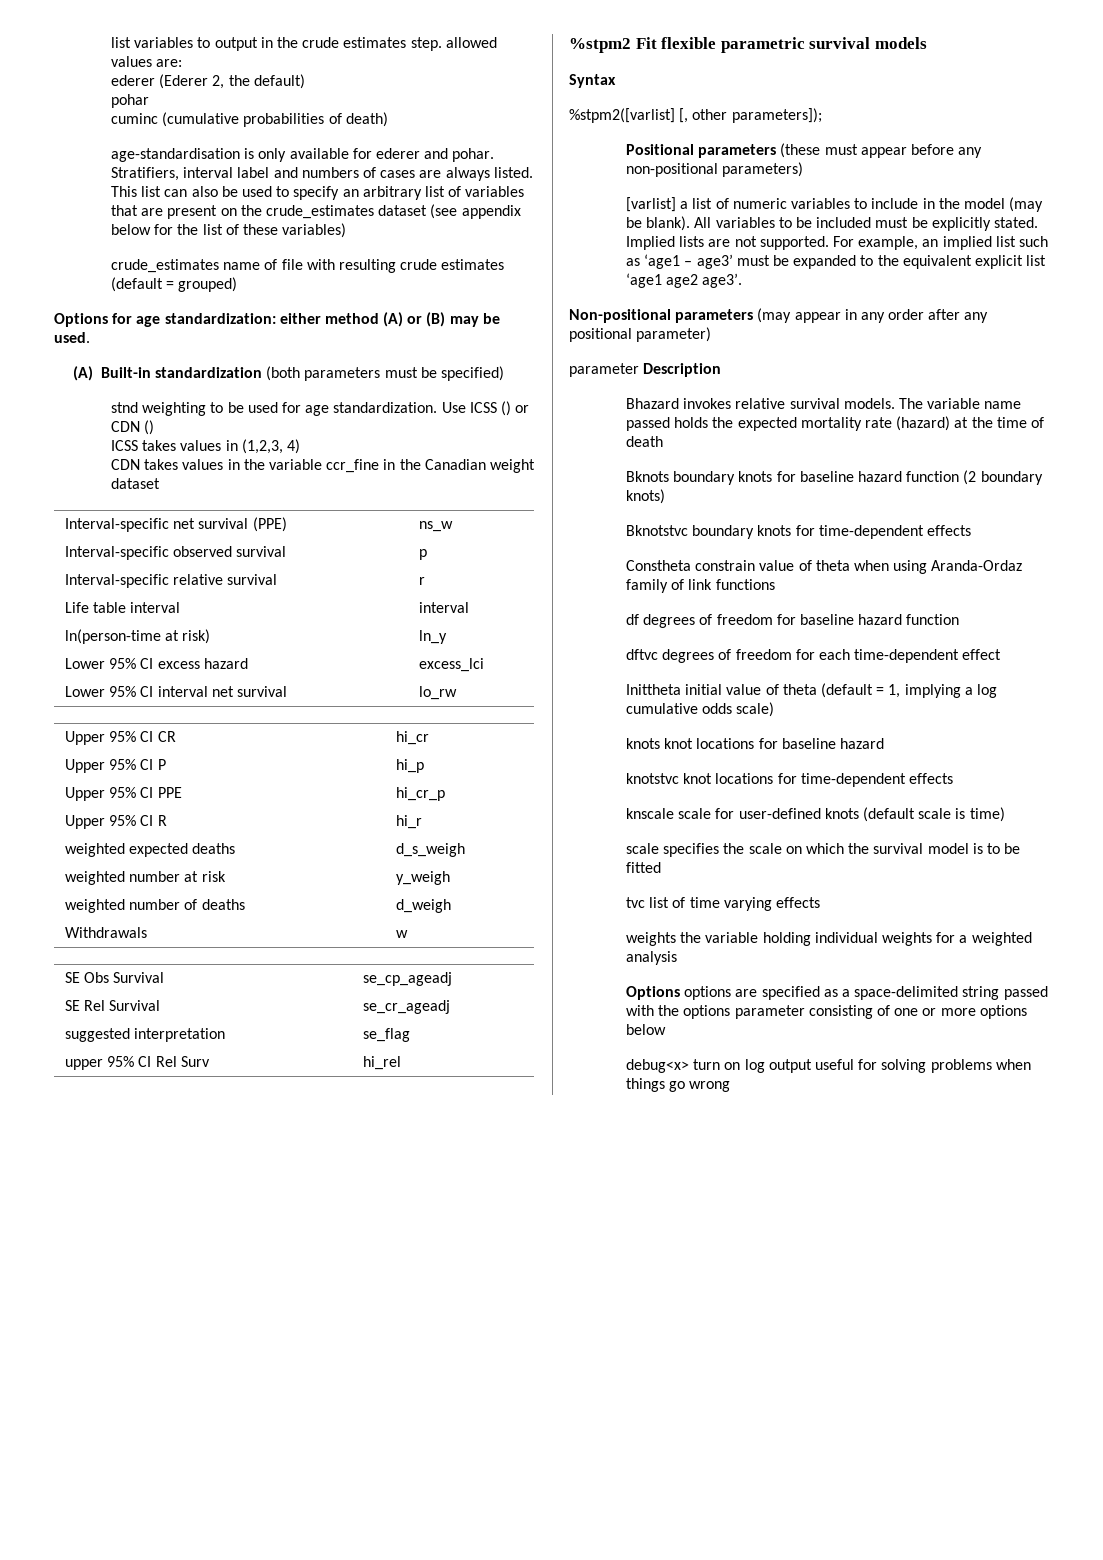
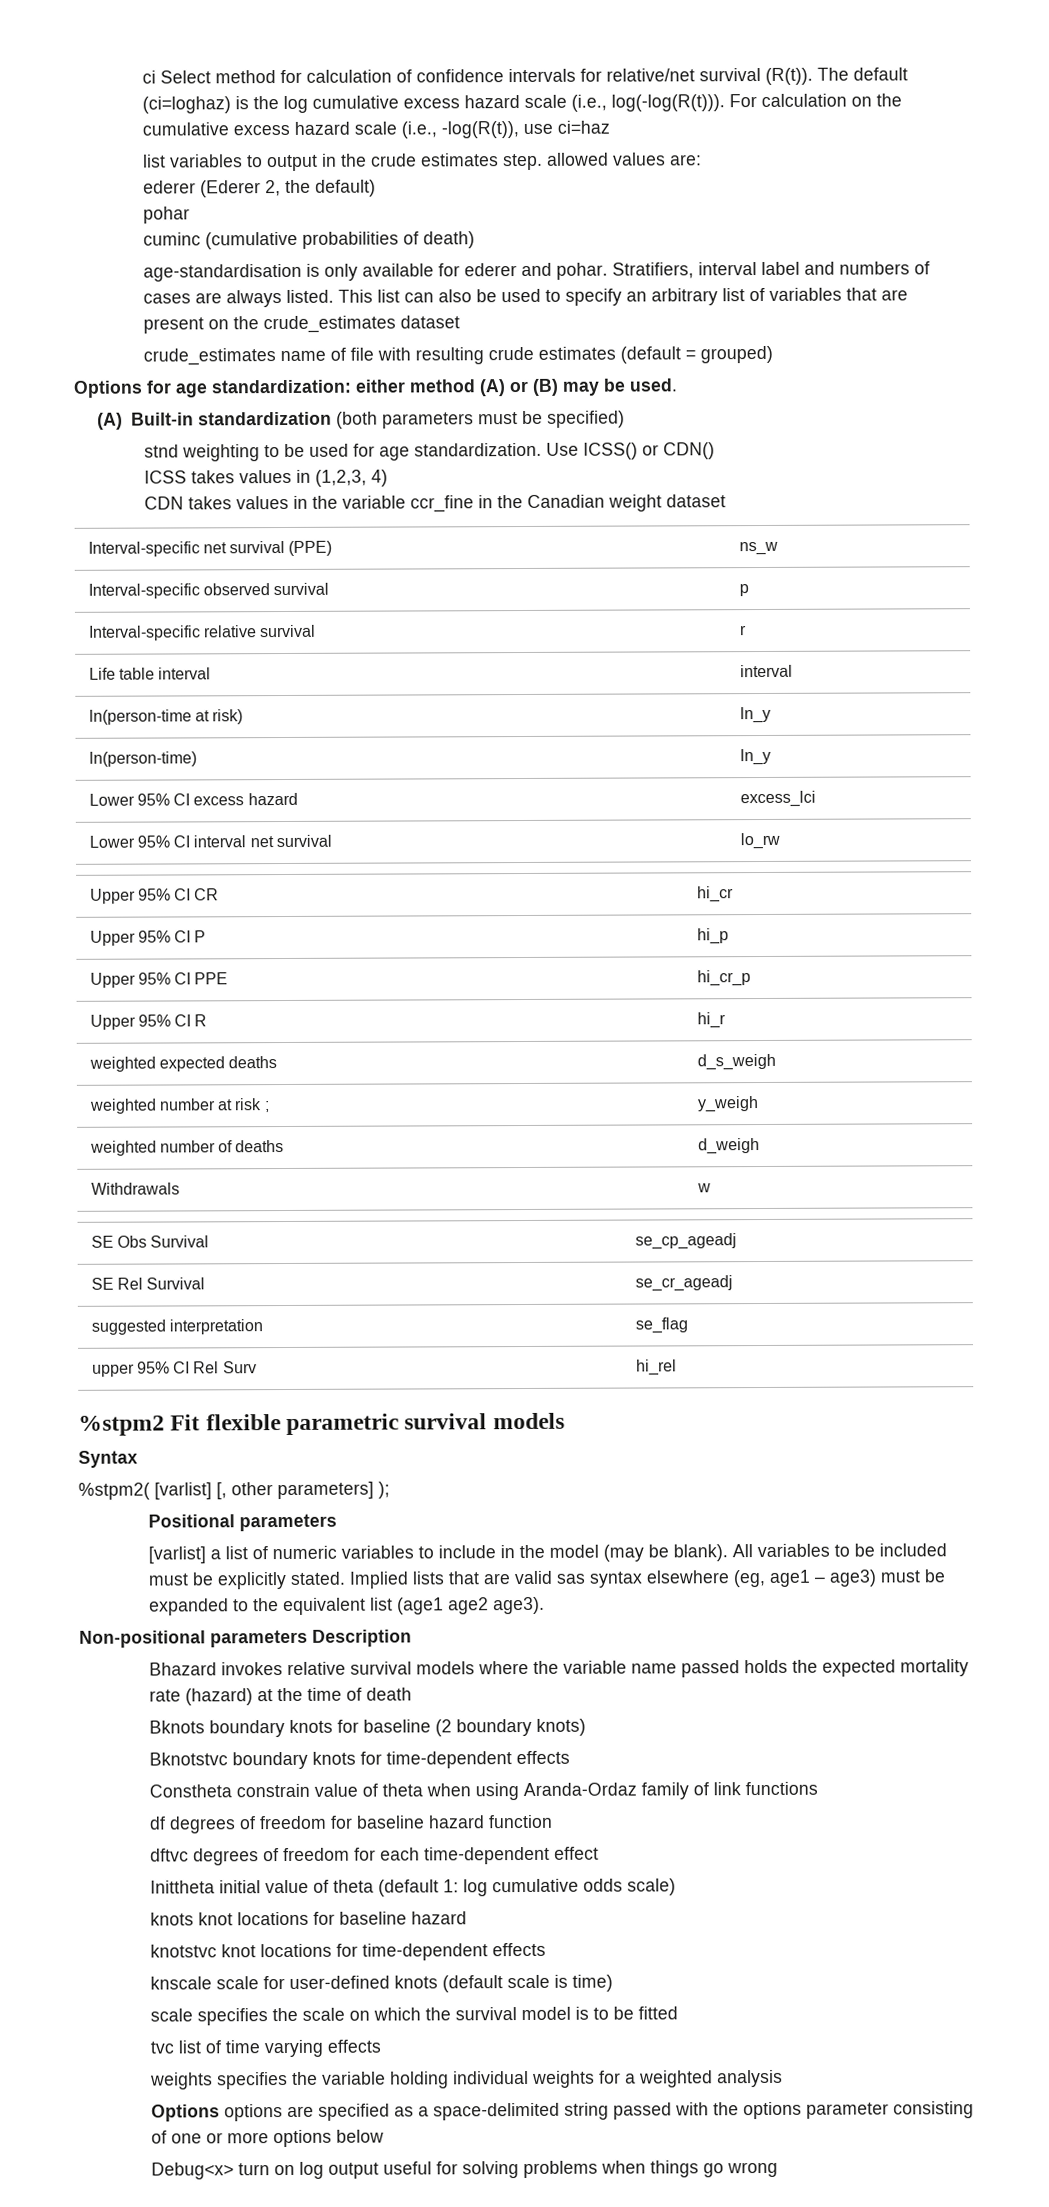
+ ci Select method for calculation of confidence intervals for relative/net survival (R(t)). The default (ci=loghaz) is the log cumulative excess hazard scale (i.e., log(-log(R(t))). For calculation on the cumulative excess hazard scale (i.e., -log(R(t)), use ci=haz
- This list can also be used to specify an arbitrary list of variables that are present on the crude_estimates dataset (see appendix below for the list of these variables)
+ This list can also be used to specify an arbitrary list of variables that are present on the crude_estimates dataset
- Use ICSS () or CDN ()
+ Use ICSS() or CDN()
+ ln(person-time) | ln_y
- weighted number at risk | y_weigh
+ weighted number at risk ; | y_weigh
- %stpm2([varlist] [, other parameters]);
- Positional parameters (these must appear before any non-positional parameters)
+ %stpm2( [varlist] [, other parameters] );
+ Positional parameters
- Implied lists are not supported. For example, an implied list such as ‘age1 – age3’ must be expanded to the equivalent explicit list ‘age1 age2 age3’.
- Non-positional parameters (may appear in any order after any positional parameter)
- parameter Description
+ Implied lists that are valid sas syntax elsewhere (eg, age1 – age3) must be expanded to the equivalent list (age1 age2 age3).
+ Non-positional parameters Description
- Bhazard invokes relative survival models. The variable name passed holds the expected mortality rate (hazard) at the time of death
+ Bhazard invokes relative survival models where the variable name passed holds the expected mortality rate (hazard) at the time of death
- Bknots boundary knots for baseline hazard function (2 boundary knots)
+ Bknots boundary knots for baseline (2 boundary knots)
- Inittheta initial value of theta (default = 1, implying a log cumulative odds scale)
+ Inittheta initial value of theta (default 1: log cumulative odds scale)
- weights the variable holding individual weights for a weighted analysis
+ weights specifies the variable holding individual weights for a weighted analysis
- debug<x> turn on log output useful for solving problems when things go wrong
+ Debug<x> turn on log output useful for solving problems when things go wrong

